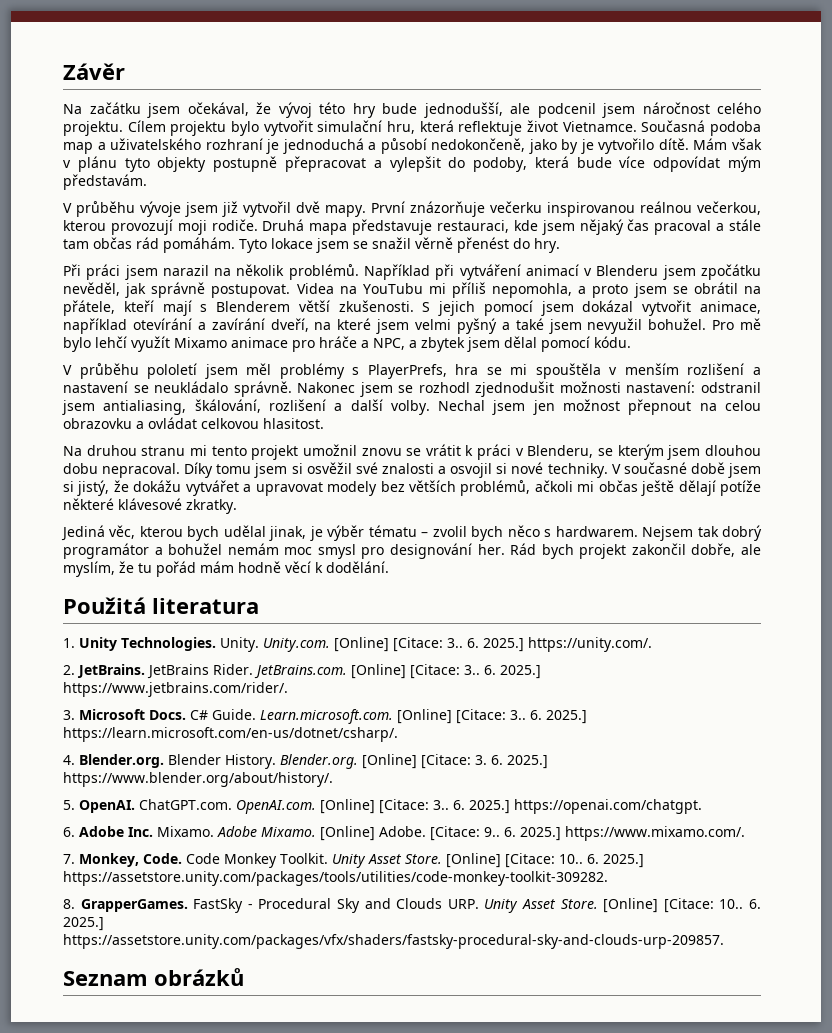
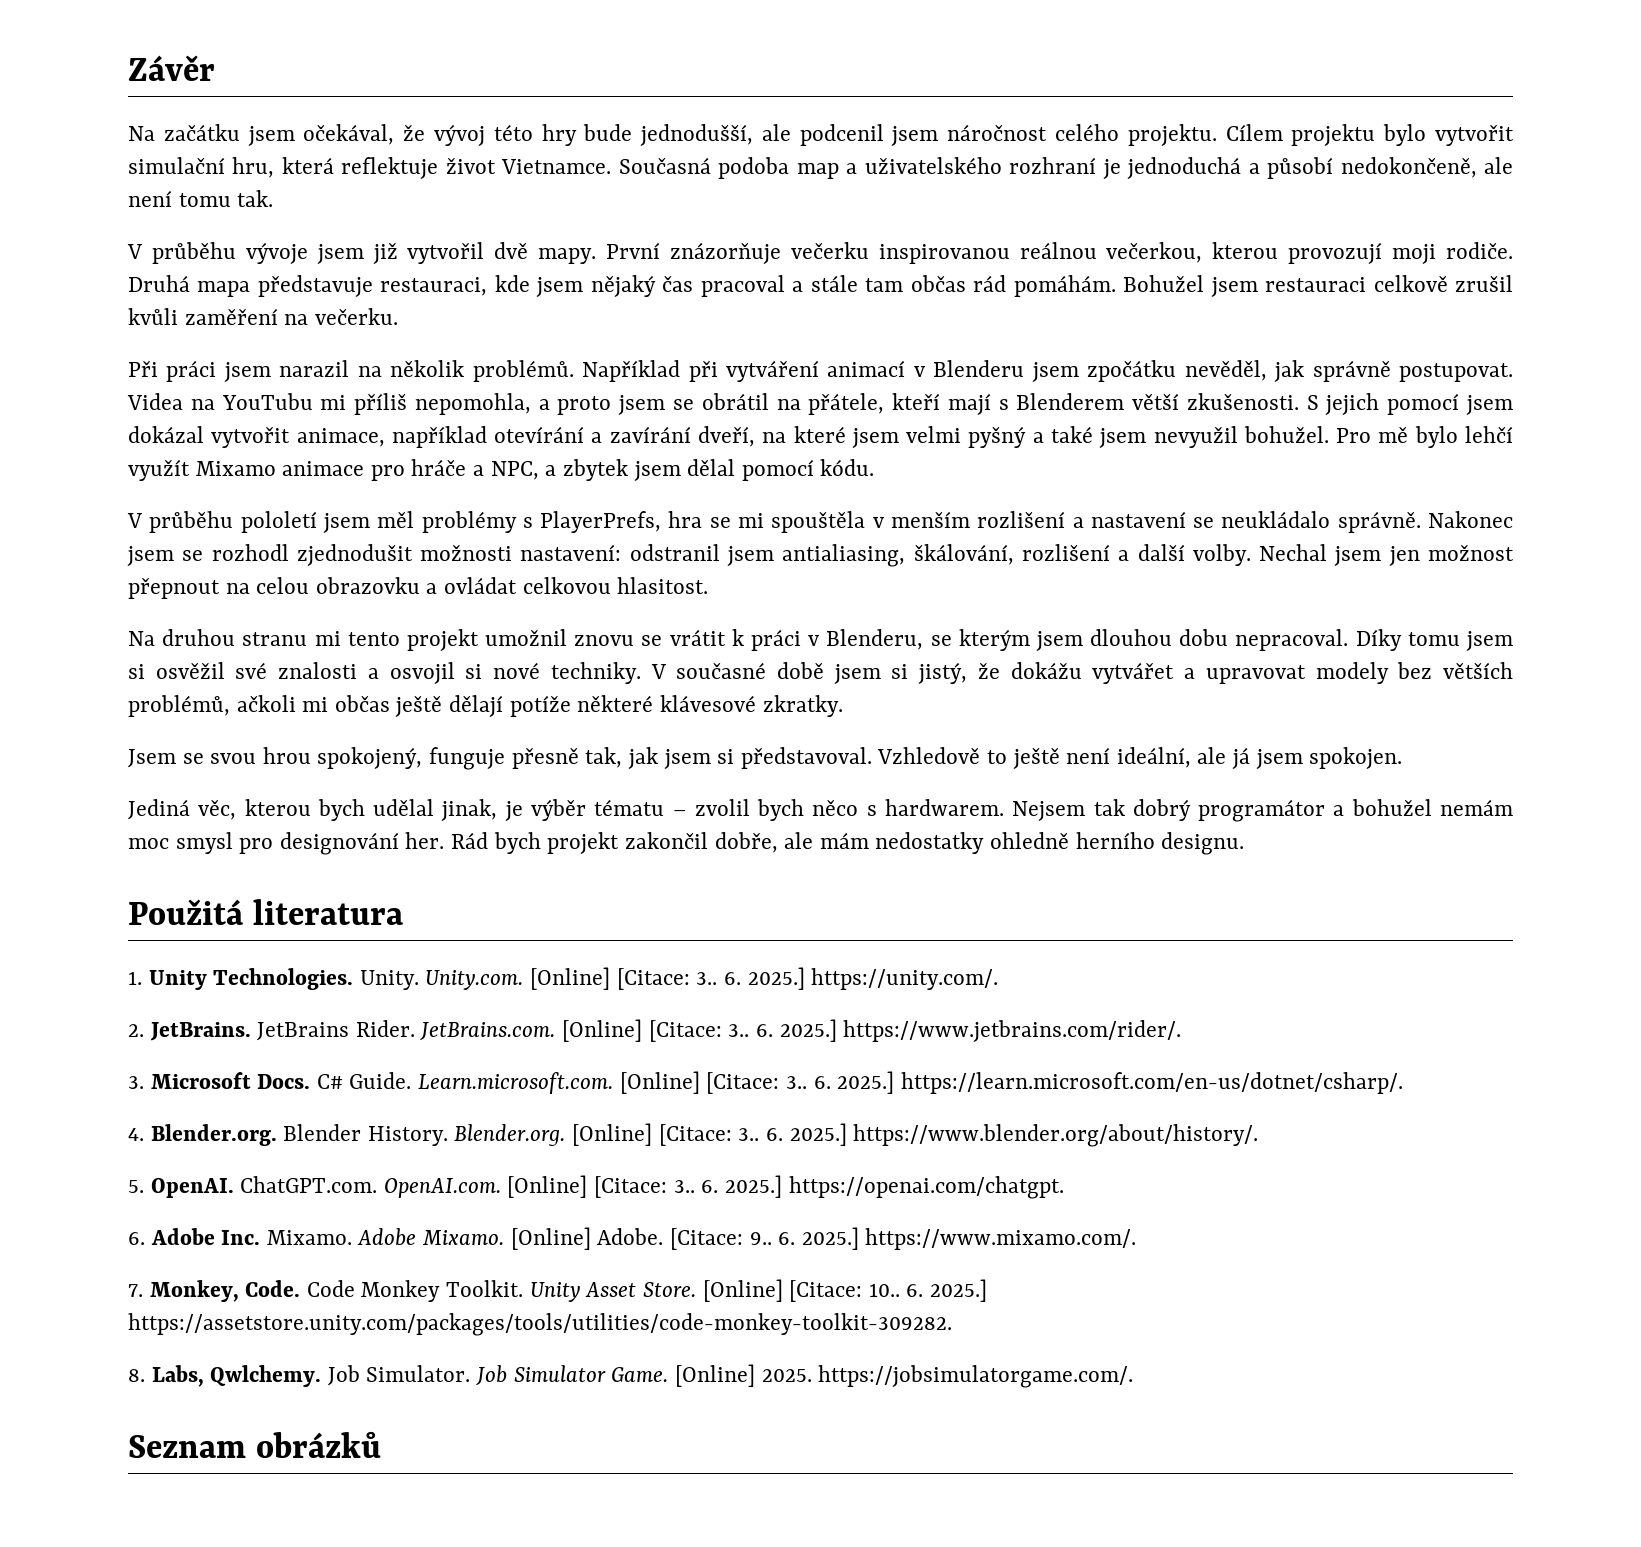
- Současná podoba map a uživatelského rozhraní je jednoduchá a působí nedokončeně, jako by je vytvořilo dítě. Mám však v plánu tyto objekty postupně přepracovat a vylepšit do podoby, která bude více odpovídat mým představám.
+ Současná podoba map a uživatelského rozhraní je jednoduchá a působí nedokončeně, ale není tomu tak.
- Tyto lokace jsem se snažil věrně přenést do hry.
+ Bohužel jsem restauraci celkově zrušil kvůli zaměření na večerku.
+ Jsem se svou hrou spokojený, funguje přesně tak, jak jsem si představoval. Vzhledově to ještě není ideální, ale já jsem spokojen.
- Rád bych projekt zakončil dobře, ale myslím, že tu pořád mám hodně věcí k dodělání.
+ Rád bych projekt zakončil dobře, ale mám nedostatky ohledně herního designu.
- Blender.org. [Online] [Citace: 3. 6. 2025.] https://www.blender.org/about/history/.
+ Blender.org. [Online] [Citace: 3.. 6. 2025.] https://www.blender.org/about/history/.
- 8. GrapperGames. FastSky - Procedural Sky and Clouds URP. Unity Asset Store. [Online] [Citace: 10.. 6. 2025.] https://assetstore.unity.com/packages/vfx/shaders/fastsky-procedural-sky-and-clouds-urp-209857.
+ 8. Labs, Qwlchemy. Job Simulator. Job Simulator Game. [Online] 2025. https://jobsimulatorgame.com/.

